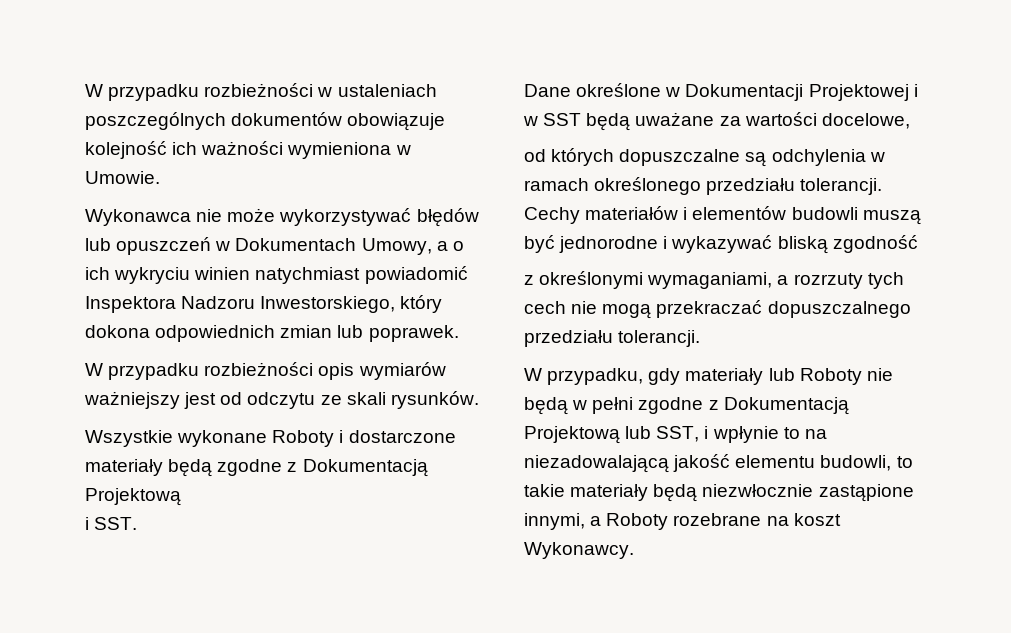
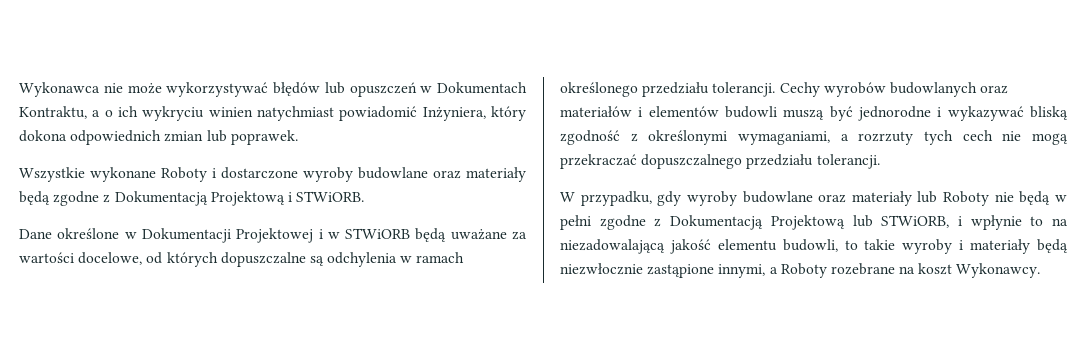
- W przypadku rozbieżności w ustaleniach poszczególnych dokumentów obowiązuje kolejność ich ważności wymieniona w Umowie.
- Wykonawca nie może wykorzystywać błędów lub opuszczeń w Dokumentach Umowy, a o ich wykryciu winien natychmiast powiadomić Inspektora Nadzoru Inwestorskiego, który dokona odpowiednich zmian lub poprawek.
+ Wykonawca nie może wykorzystywać błędów lub opuszczeń w Dokumentach Kontraktu, a o ich wykryciu winien natychmiast powiadomić Inżyniera, który dokona odpowiednich zmian lub poprawek.
- W przypadku rozbieżności opis wymiarów ważniejszy jest od odczytu ze skali rysunków.
- Wszystkie wykonane Roboty i dostarczone materiały będą zgodne z Dokumentacją Projektową
- i SST.
+ Wszystkie wykonane Roboty i dostarczone wyroby budowlane oraz materiały będą zgodne z Dokumentacją Projektową i STWiORB.
- Dane określone w Dokumentacji Projektowej i w SST będą uważane za wartości docelowe,
- od których dopuszczalne są odchylenia w ramach określonego przedziału tolerancji.
+ Dane określone w Dokumentacji Projektowej i w STWiORB będą uważane za wartości docelowe, od których dopuszczalne są odchylenia w ramach określonego przedziału tolerancji.
- Cechy materiałów i elementów budowli muszą być jednorodne i wykazywać bliską zgodność
- z określonymi wymaganiami, a rozrzuty tych cech nie mogą przekraczać dopuszczalnego przedziału tolerancji.
+ Cechy wyrobów budowlanych oraz materiałów i elementów budowli muszą być jednorodne i wykazywać bliską zgodność z określonymi wymaganiami, a rozrzuty tych cech nie mogą przekraczać dopuszczalnego przedziału tolerancji.
- W przypadku, gdy materiały lub Roboty nie będą w pełni zgodne z Dokumentacją Projektową lub SST, i wpłynie to na niezadowalającą jakość elementu budowli, to takie materiały będą niezwłocznie zastąpione innymi, a Roboty rozebrane na koszt Wykonawcy.
+ W przypadku, gdy wyroby budowlane oraz materiały lub Roboty nie będą w pełni zgodne z Dokumentacją Projektową lub STWiORB, i wpłynie to na niezadowalającą jakość elementu budowli, to takie wyroby i materiały będą niezwłocznie zastąpione innymi, a Roboty rozebrane na koszt Wykonawcy.

